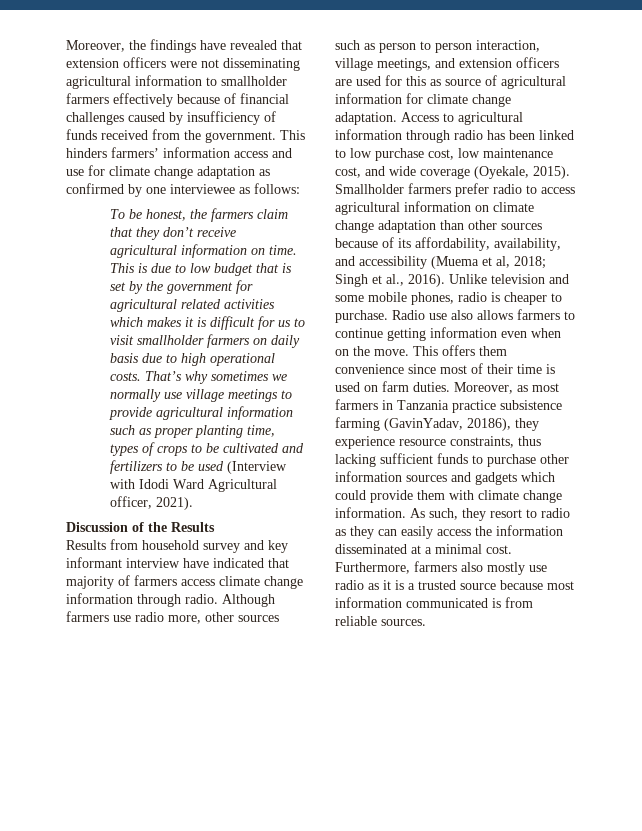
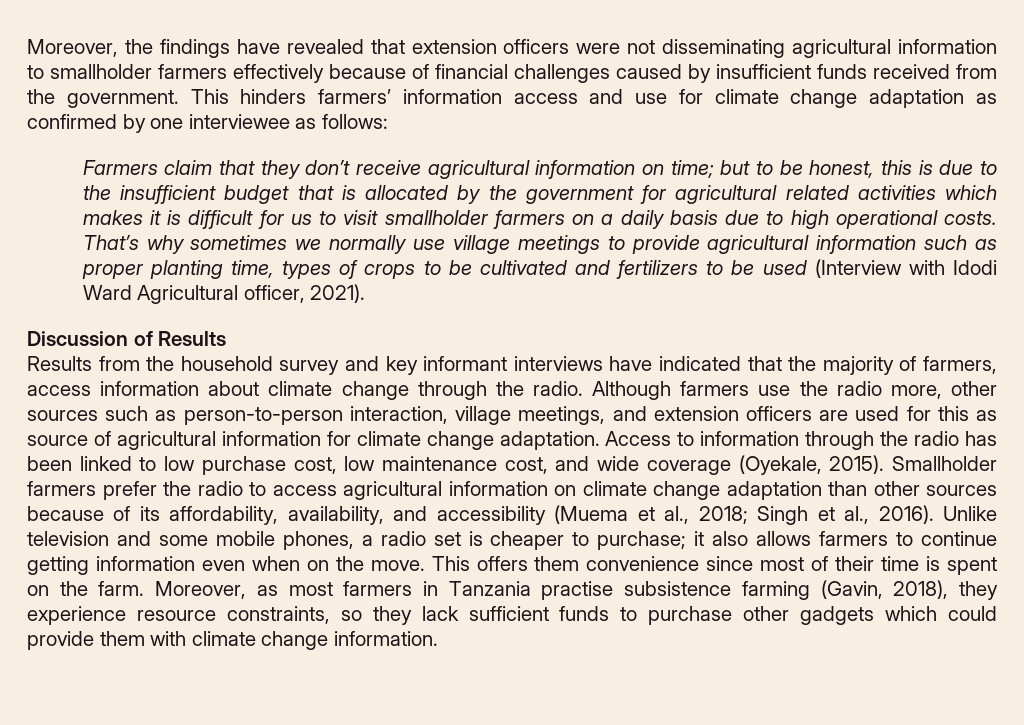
- Moreover, the findings have revealed that extension officers were not disseminating agricultural information to smallholder farmers effectively because of financial challenges caused by insufficiency of funds received from the government.
+ Moreover, the findings have revealed that extension officers were not disseminating agricultural information to smallholder farmers effectively because of financial challenges caused by insufficient funds received from the government.
- To be honest, the farmers claim that they don’t receive agricultural information on time. This is due to low budget that is set by the government for agricultural related activities which makes it is difficult for us to visit smallholder farmers on daily basis due to high operational costs.
+ Farmers claim that they don’t receive agricultural information on time; but to be honest, this is due to the insufficient budget that is allocated by the government for agricultural related activities which makes it is difficult for us to visit smallholder farmers on a daily basis due to high operational costs.
- Discussion of the Results
+ Discussion of Results
- Results from household survey and key informant interview have indicated that majority of farmers access climate change information through radio.
+ Results from the household survey and key informant interviews have indicated that the majority of farmers, access information about climate change through the radio.
- Although farmers use radio more, other sources such as person to person interaction, village meetings, and extension officers are used for this as source of agricultural information for climate change adaptation.
+ Although farmers use the radio more, other sources such as person-to-person interaction, village meetings, and extension officers are used for this as source of agricultural information for climate change adaptation.
- Access to agricultural information through radio has been linked to low purchase cost, low maintenance cost, and wide coverage (Oyekale, 2015).
+ Access to information through the radio has been linked to low purchase cost, low maintenance cost, and wide coverage (Oyekale, 2015).
- Smallholder farmers prefer radio to access agricultural information on climate change adaptation than other sources because of its affordability, availability, and accessibility (Muema et al, 2018; Singh et al., 2016).
+ Smallholder farmers prefer the radio to access agricultural information on climate change adaptation than other sources because of its affordability, availability, and accessibility (Muema et al., 2018; Singh et al., 2016).
- Unlike television and some mobile phones, radio is cheaper to purchase. Radio use also allows farmers to continue getting information even when on the move.
+ Unlike television and some mobile phones, a radio set is cheaper to purchase; it also allows farmers to continue getting information even when on the move.
- This offers them convenience since most of their time is used on farm duties.
+ This offers them convenience since most of their time is spent on the farm.
- Moreover, as most farmers in Tanzania practice subsistence farming (GavinYadav, 20186), they experience resource constraints, thus lacking sufficient funds to purchase other information sources and gadgets which could provide them with climate change information. As such, they resort to radio as they can easily access the information disseminated at a minimal cost. Furthermore, farmers also mostly use radio as it is a trusted source because most information communicated is from reliable sources.
+ Moreover, as most farmers in Tanzania practise subsistence farming (Gavin, 2018), they experience resource constraints, so they lack sufficient funds to purchase other gadgets which could provide them with climate change information.

